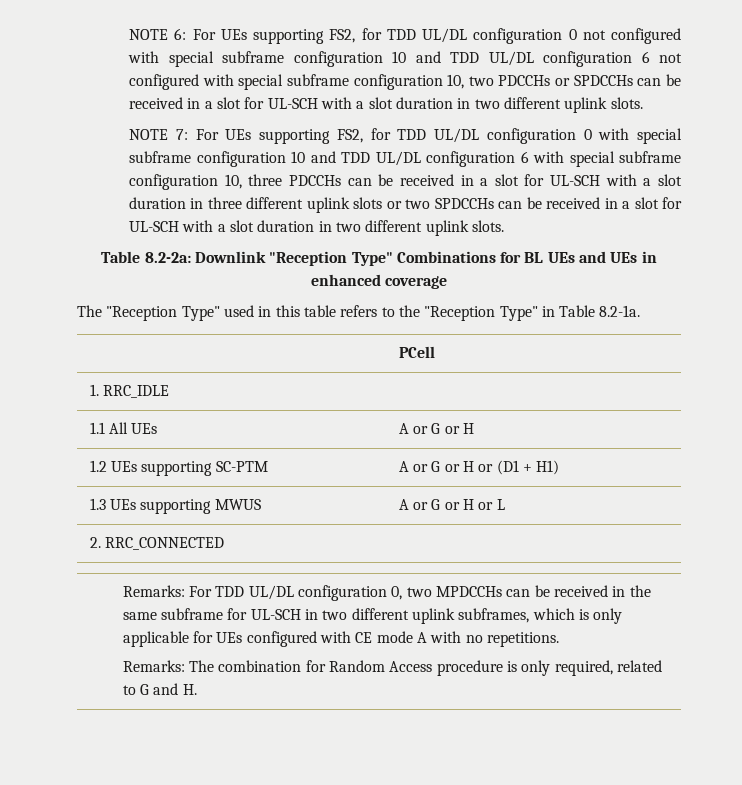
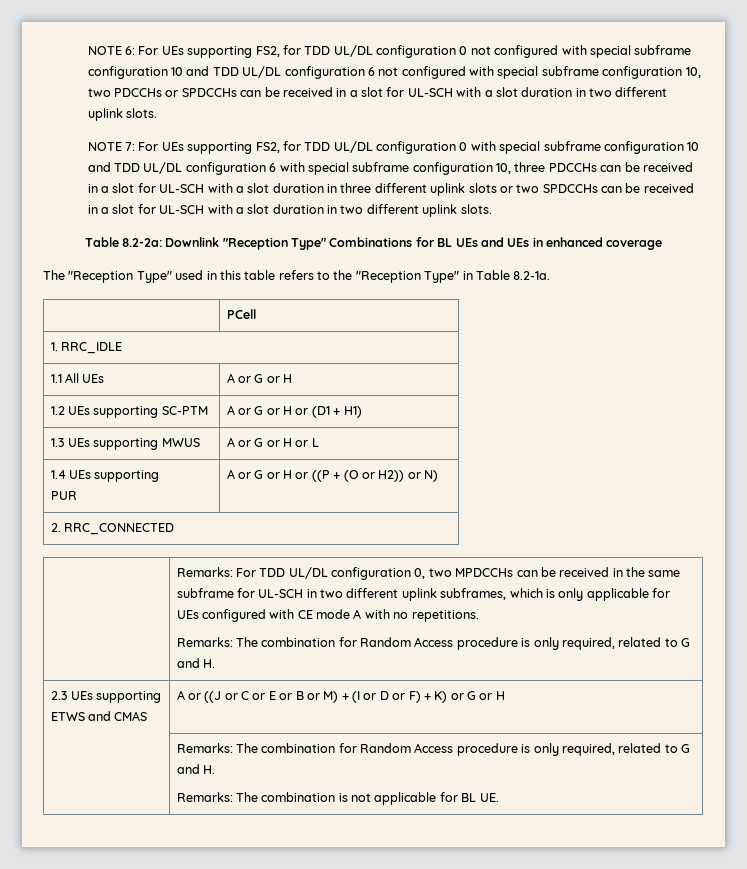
+ 1.4 UEs supporting
+ PUR | A or G or H or ((P + (O or H2)) or N)
+ 2.3 UEs supporting ETWS and CMAS | A or ((J or C or E or B or M) + (I or D or F) + K) or G or H
+ | Remarks: The combination for Random Access procedure is only required, related to G and H.
+ Remarks: The combination is not applicable for BL UE.

